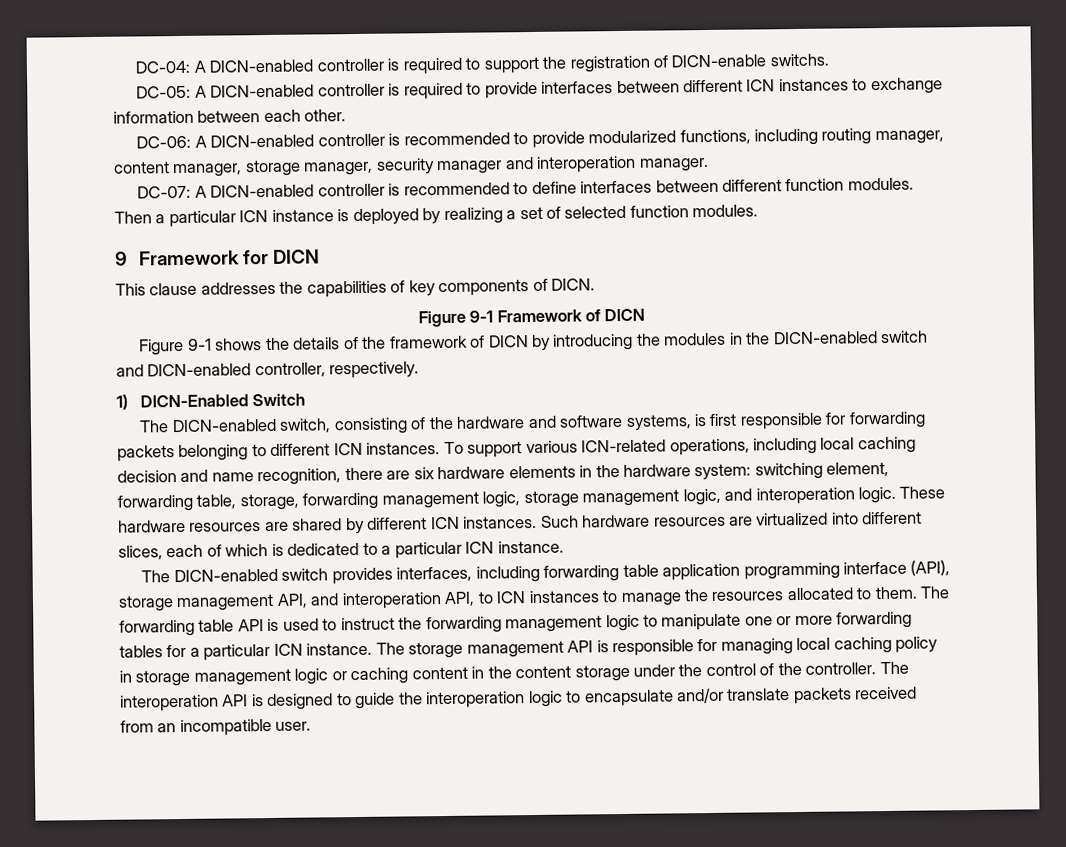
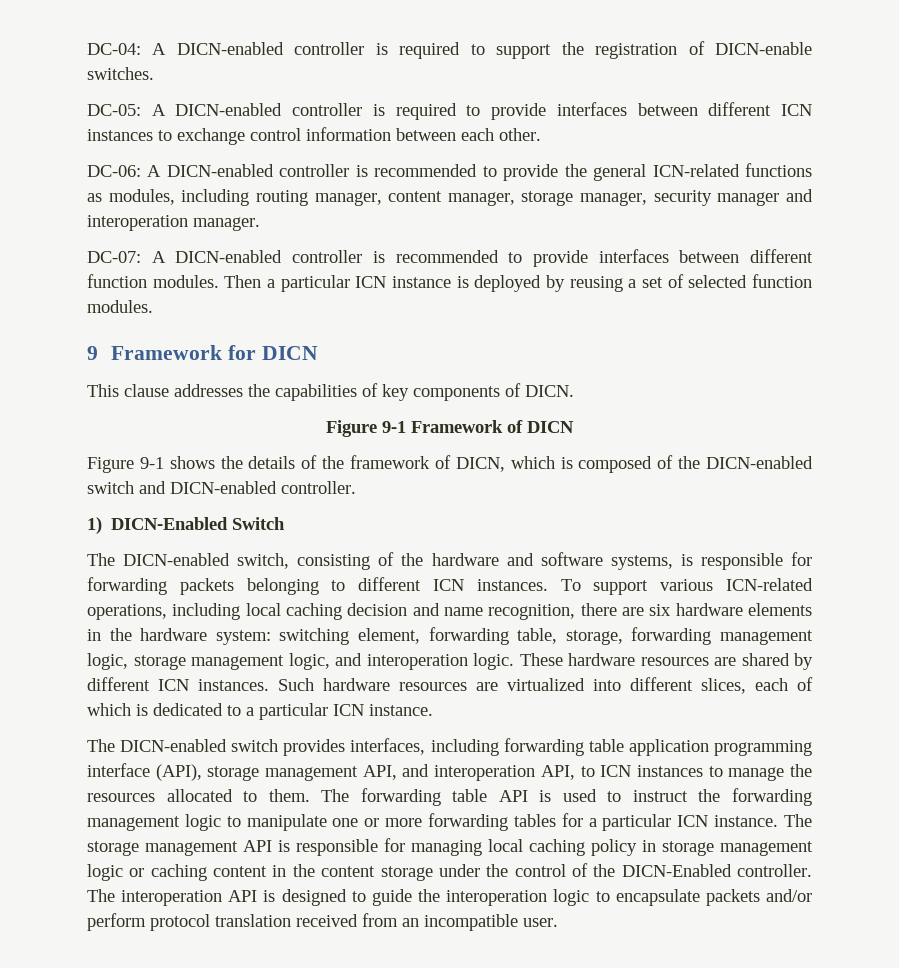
- DC-04: A DICN-enabled controller is required to support the registration of DICN-enable switchs.
+ DC-04: A DICN-enabled controller is required to support the registration of DICN-enable switches.
- DC-05: A DICN-enabled controller is required to provide interfaces between different ICN instances to exchange information between each other.
+ DC-05: A DICN-enabled controller is required to provide interfaces between different ICN instances to exchange control information between each other.
- DC-06: A DICN-enabled controller is recommended to provide modularized functions, including routing manager, content manager, storage manager, security manager and interoperation manager.
+ DC-06: A DICN-enabled controller is recommended to provide the general ICN-related functions as modules, including routing manager, content manager, storage manager, security manager and interoperation manager.
- DC-07: A DICN-enabled controller is recommended to define interfaces between different function modules.
+ DC-07: A DICN-enabled controller is recommended to provide interfaces between different function modules.
- Then a particular ICN instance is deployed by realizing a set of selected function modules.
+ Then a particular ICN instance is deployed by reusing a set of selected function modules.
- Figure 9-1 shows the details of the framework of DICN by introducing the modules in the DICN-enabled switch and DICN-enabled controller, respectively.
+ Figure 9-1 shows the details of the framework of DICN, which is composed of the DICN-enabled switch and DICN-enabled controller.
- The DICN-enabled switch, consisting of the hardware and software systems, is first responsible for forwarding packets belonging to different ICN instances.
+ The DICN-enabled switch, consisting of the hardware and software systems, is responsible for forwarding packets belonging to different ICN instances.
- The storage management API is responsible for managing local caching policy in storage management logic or caching content in the content storage under the control of the controller.
+ The storage management API is responsible for managing local caching policy in storage management logic or caching content in the content storage under the control of the DICN-Enabled controller.
- The interoperation API is designed to guide the interoperation logic to encapsulate and/or translate packets received from an incompatible user.
+ The interoperation API is designed to guide the interoperation logic to encapsulate packets and/or perform protocol translation received from an incompatible user.

